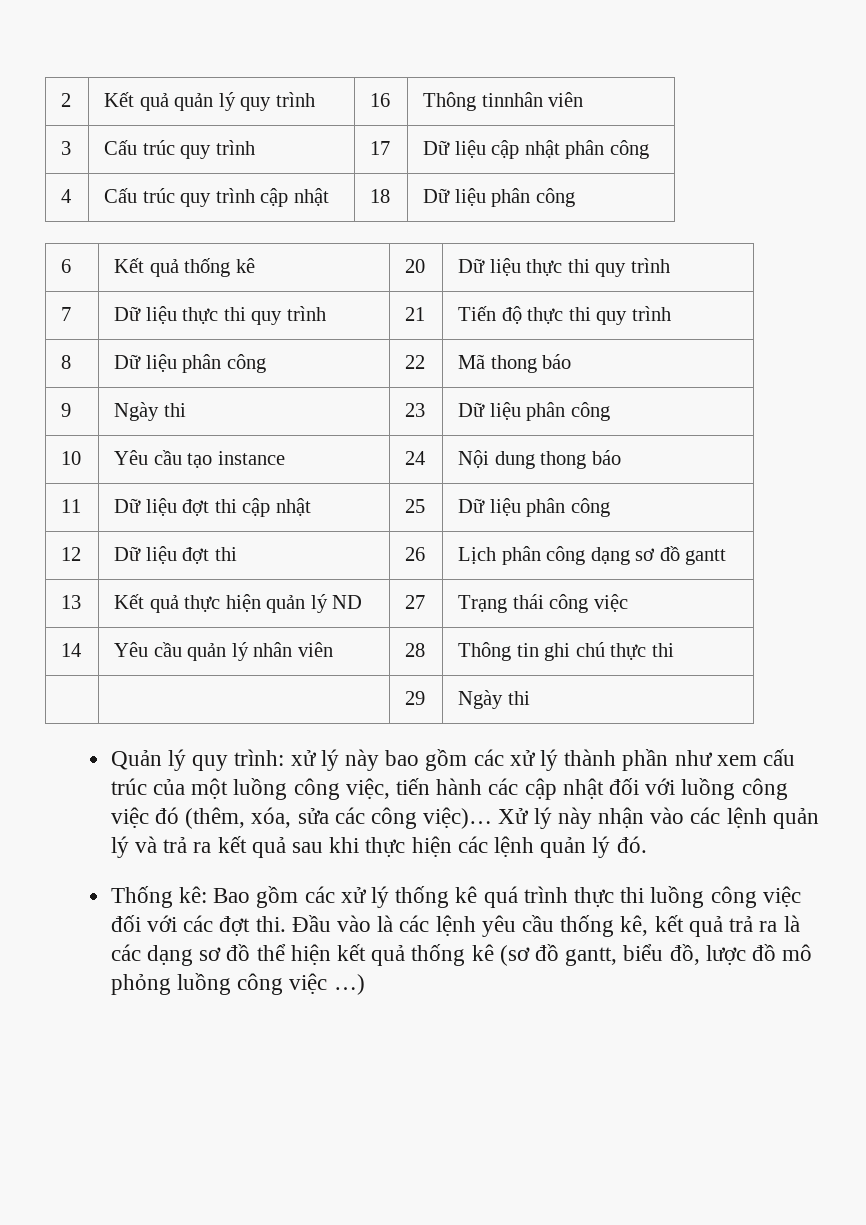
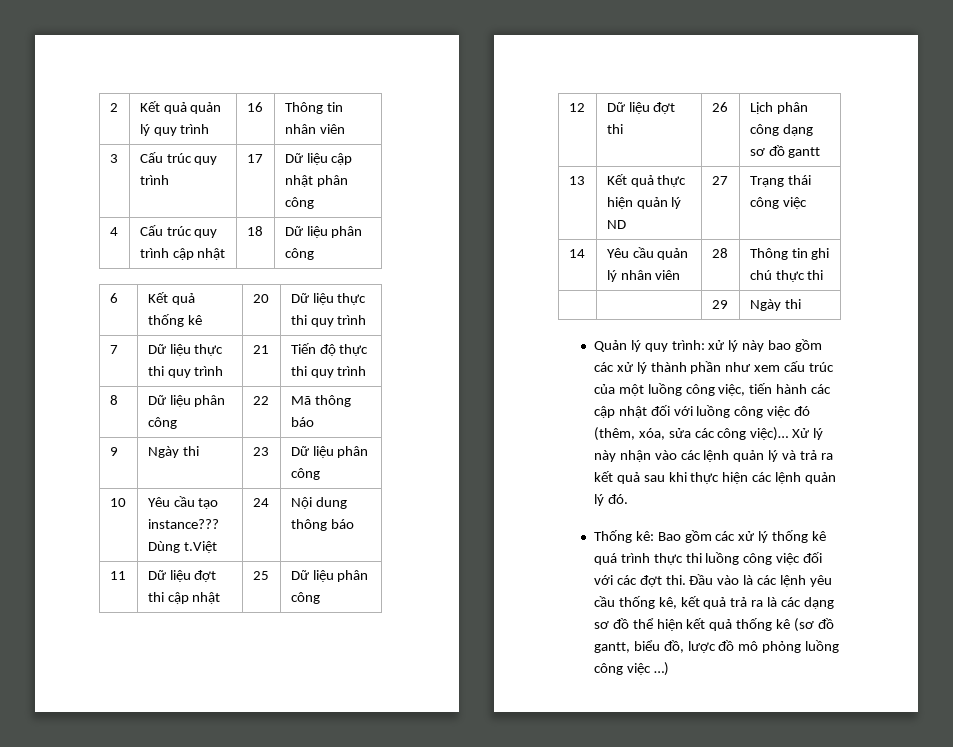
- 2 | Kết quả quản lý quy trình | 16 | Thông tinnhân viên
+ 2 | Kết quả quản lý quy trình | 16 | Thông tin nhân viên
- 8 | Dữ liệu phân công | 22 | Mã thong báo
+ 8 | Dữ liệu phân công | 22 | Mã thông báo
- 10 | Yêu cầu tạo instance | 24 | Nội dung thong báo
+ 10 | Yêu cầu tạo instance??? Dùng t.Việt | 24 | Nội dung thông báo

